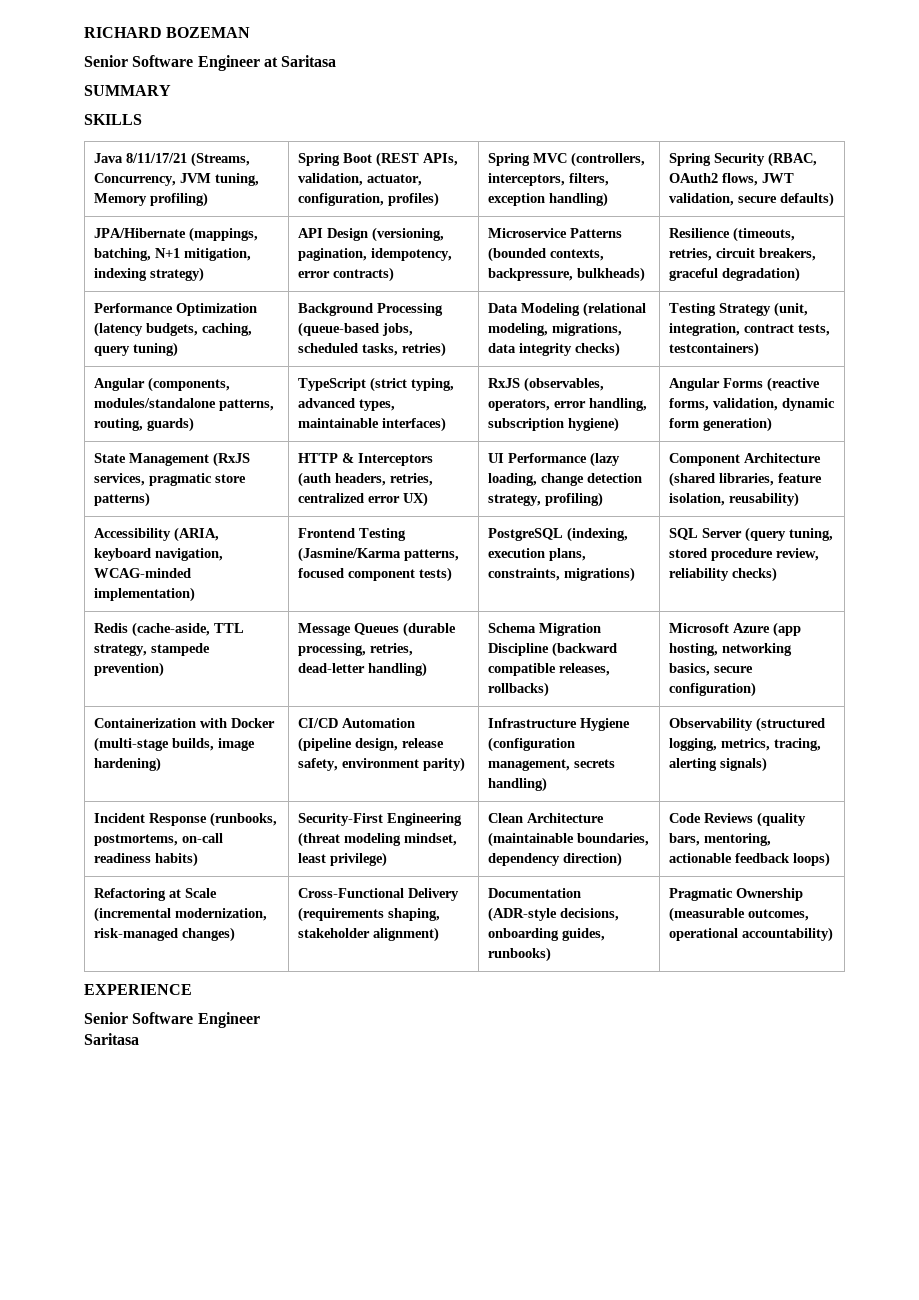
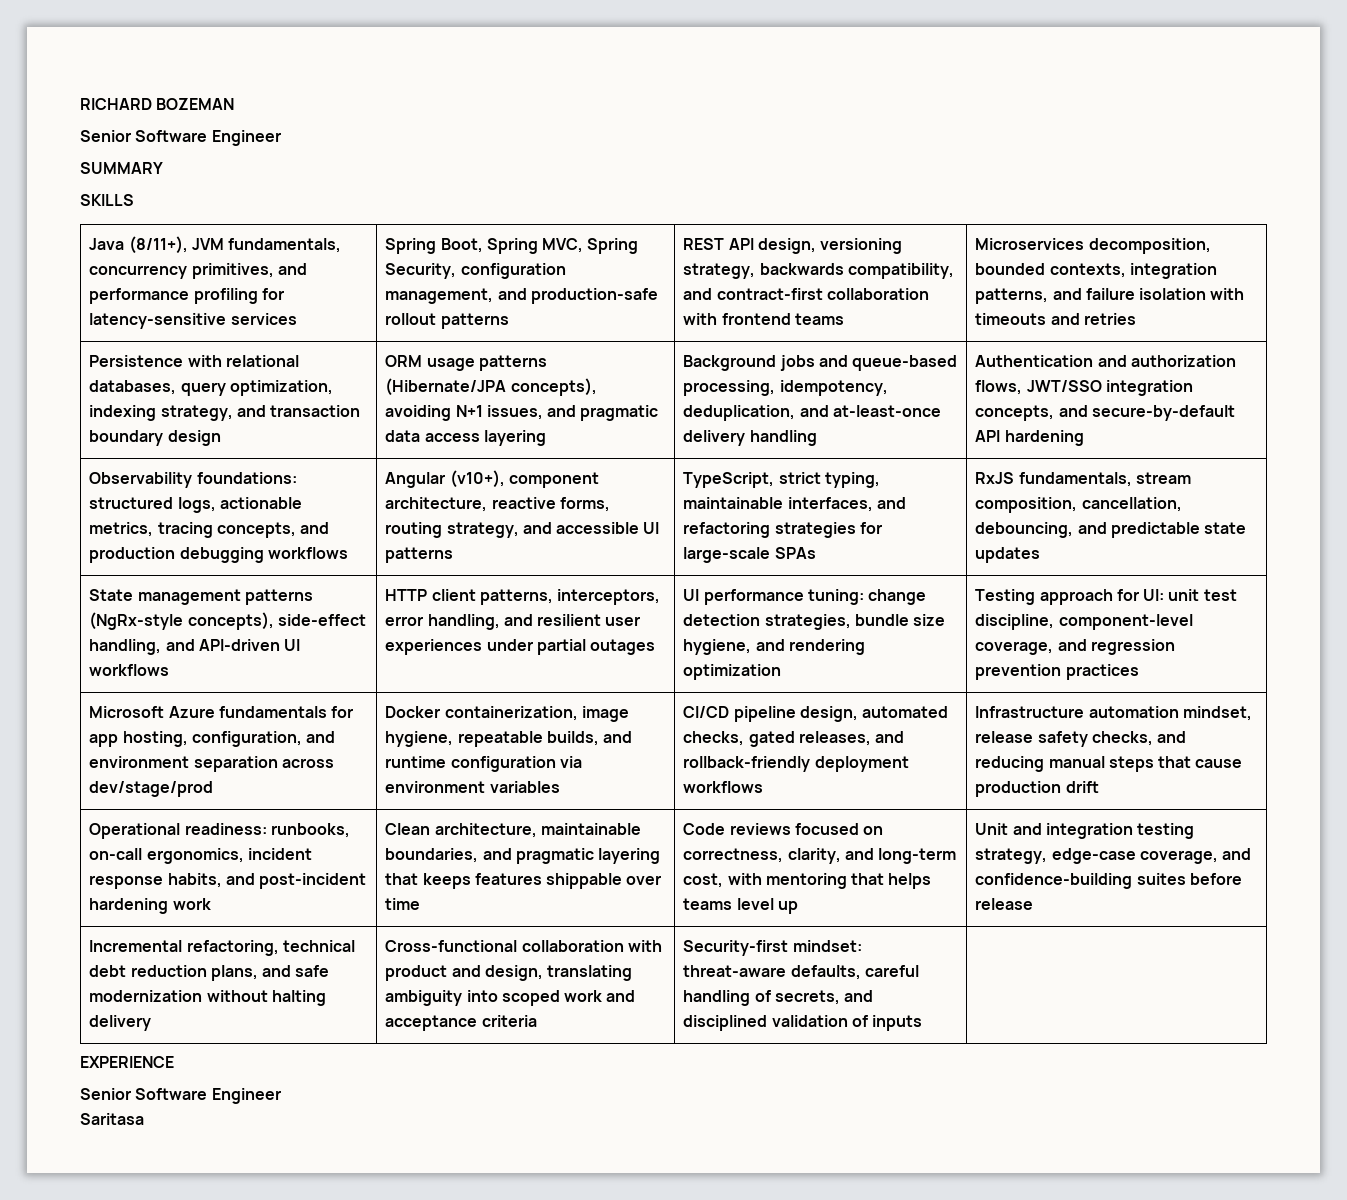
  RICHARD BOZEMAN
- Senior Software Engineer at Saritasa
+ Senior Software Engineer
- Java 8/11/17/21 (Streams, Concurrency, JVM tuning, Memory profiling) | Spring Boot (REST APIs, validation, actuator, configuration, profiles) | Spring MVC (controllers, interceptors, filters, exception handling) | Spring Security (RBAC, OAuth2 flows, JWT validation, secure defaults)
- JPA/Hibernate (mappings, batching, N+1 mitigation, indexing strategy) | API Design (versioning, pagination, idempotency, error contracts) | Microservice Patterns (bounded contexts, backpressure, bulkheads) | Resilience (timeouts, retries, circuit breakers, graceful degradation)
- Performance Optimization (latency budgets, caching, query tuning) | Background Processing (queue-based jobs, scheduled tasks, retries) | Data Modeling (relational modeling, migrations, data integrity checks) | Testing Strategy (unit, integration, contract tests, testcontainers)
- Angular (components, modules/standalone patterns, routing, guards) | TypeScript (strict typing, advanced types, maintainable interfaces) | RxJS (observables, operators, error handling, subscription hygiene) | Angular Forms (reactive forms, validation, dynamic form generation)
- State Management (RxJS services, pragmatic store patterns) | HTTP & Interceptors (auth headers, retries, centralized error UX) | UI Performance (lazy loading, change detection strategy, profiling) | Component Architecture (shared libraries, feature isolation, reusability)
- Accessibility (ARIA, keyboard navigation, WCAG-minded implementation) | Frontend Testing (Jasmine/Karma patterns, focused component tests) | PostgreSQL (indexing, execution plans, constraints, migrations) | SQL Server (query tuning, stored procedure review, reliability checks)
- Redis (cache-aside, TTL strategy, stampede prevention) | Message Queues (durable processing, retries, dead-letter handling) | Schema Migration Discipline (backward compatible releases, rollbacks) | Microsoft Azure (app hosting, networking basics, secure configuration)
- Containerization with Docker (multi-stage builds, image hardening) | CI/CD Automation (pipeline design, release safety, environment parity) | Infrastructure Hygiene (configuration management, secrets handling) | Observability (structured logging, metrics, tracing, alerting signals)
- Incident Response (runbooks, postmortems, on-call readiness habits) | Security-First Engineering (threat modeling mindset, least privilege) | Clean Architecture (maintainable boundaries, dependency direction) | Code Reviews (quality bars, mentoring, actionable feedback loops)
- Refactoring at Scale (incremental modernization, risk-managed changes) | Cross-Functional Delivery (requirements shaping, stakeholder alignment) | Documentation (ADR-style decisions, onboarding guides, runbooks) | Pragmatic Ownership (measurable outcomes, operational accountability)
+ Java (8/11+), JVM fundamentals, concurrency primitives, and performance profiling for latency-sensitive services | Spring Boot, Spring MVC, Spring Security, configuration management, and production-safe rollout patterns | REST API design, versioning strategy, backwards compatibility, and contract-first collaboration with frontend teams | Microservices decomposition, bounded contexts, integration patterns, and failure isolation with timeouts and retries
+ Persistence with relational databases, query optimization, indexing strategy, and transaction boundary design | ORM usage patterns (Hibernate/JPA concepts), avoiding N+1 issues, and pragmatic data access layering | Background jobs and queue-based processing, idempotency, deduplication, and at-least-once delivery handling | Authentication and authorization flows, JWT/SSO integration concepts, and secure-by-default API hardening
+ Observability foundations: structured logs, actionable metrics, tracing concepts, and production debugging workflows | Angular (v10+), component architecture, reactive forms, routing strategy, and accessible UI patterns | TypeScript, strict typing, maintainable interfaces, and refactoring strategies for large-scale SPAs | RxJS fundamentals, stream composition, cancellation, debouncing, and predictable state updates
+ State management patterns (NgRx-style concepts), side-effect handling, and API-driven UI workflows | HTTP client patterns, interceptors, error handling, and resilient user experiences under partial outages | UI performance tuning: change detection strategies, bundle size hygiene, and rendering optimization | Testing approach for UI: unit test discipline, component-level coverage, and regression prevention practices
+ Microsoft Azure fundamentals for app hosting, configuration, and environment separation across dev/stage/prod | Docker containerization, image hygiene, repeatable builds, and runtime configuration via environment variables | CI/CD pipeline design, automated checks, gated releases, and rollback-friendly deployment workflows | Infrastructure automation mindset, release safety checks, and reducing manual steps that cause production drift
+ Operational readiness: runbooks, on-call ergonomics, incident response habits, and post-incident hardening work | Clean architecture, maintainable boundaries, and pragmatic layering that keeps features shippable over time | Code reviews focused on correctness, clarity, and long-term cost, with mentoring that helps teams level up | Unit and integration testing strategy, edge-case coverage, and confidence-building suites before release
+ Incremental refactoring, technical debt reduction plans, and safe modernization without halting delivery | Cross-functional collaboration with product and design, translating ambiguity into scoped work and acceptance criteria | Security-first mindset: threat-aware defaults, careful handling of secrets, and disciplined validation of inputs |

